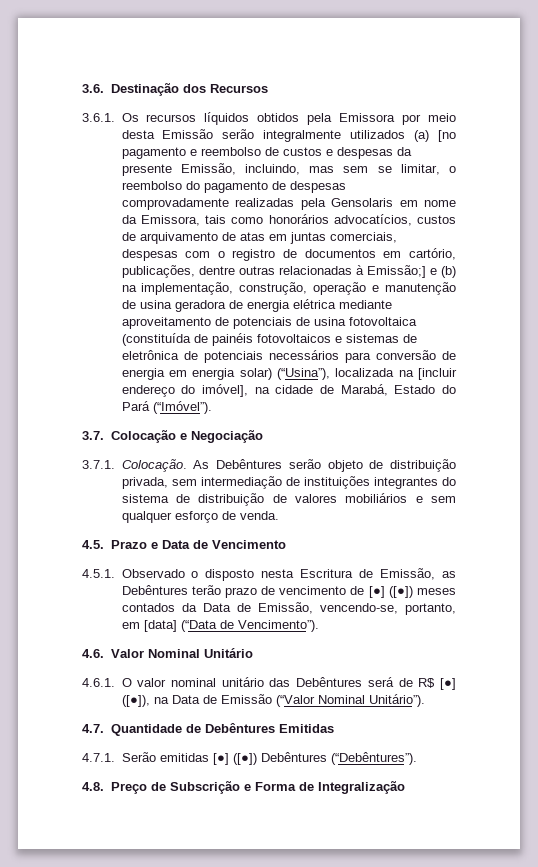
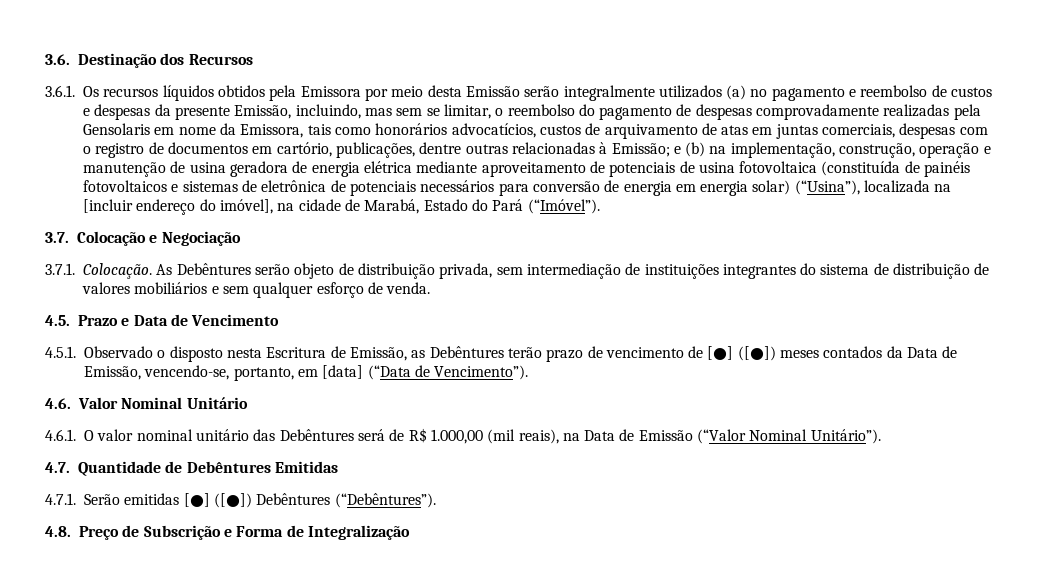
- 3.6.1. Os recursos líquidos obtidos pela Emissora por meio desta Emissão serão integralmente utilizados (a) [no pagamento e reembolso de custos e despesas da presente Emissão, incluindo, mas sem se limitar, o reembolso do pagamento de despesas comprovadamente realizadas pela Gensolaris em nome da Emissora, tais como honorários advocatícios, custos de arquivamento de atas em juntas comerciais, despesas com o registro de documentos em cartório, publicações, dentre outras relacionadas à Emissão;]
+ 3.6.1. Os recursos líquidos obtidos pela Emissora por meio desta Emissão serão integralmente utilizados (a) no pagamento e reembolso de custos e despesas da presente Emissão, incluindo, mas sem se limitar, o reembolso do pagamento de despesas comprovadamente realizadas pela Gensolaris em nome da Emissora, tais como honorários advocatícios, custos de arquivamento de atas em juntas comerciais, despesas com o registro de documentos em cartório, publicações, dentre outras relacionadas à Emissão;
- 4.6.1. O valor nominal unitário das Debêntures será de R$ [●] ([●]), na Data de Emissão (“Valor Nominal Unitário”).
+ 4.6.1. O valor nominal unitário das Debêntures será de R$ 1.000,00 (mil reais), na Data de Emissão (“Valor Nominal Unitário”).

